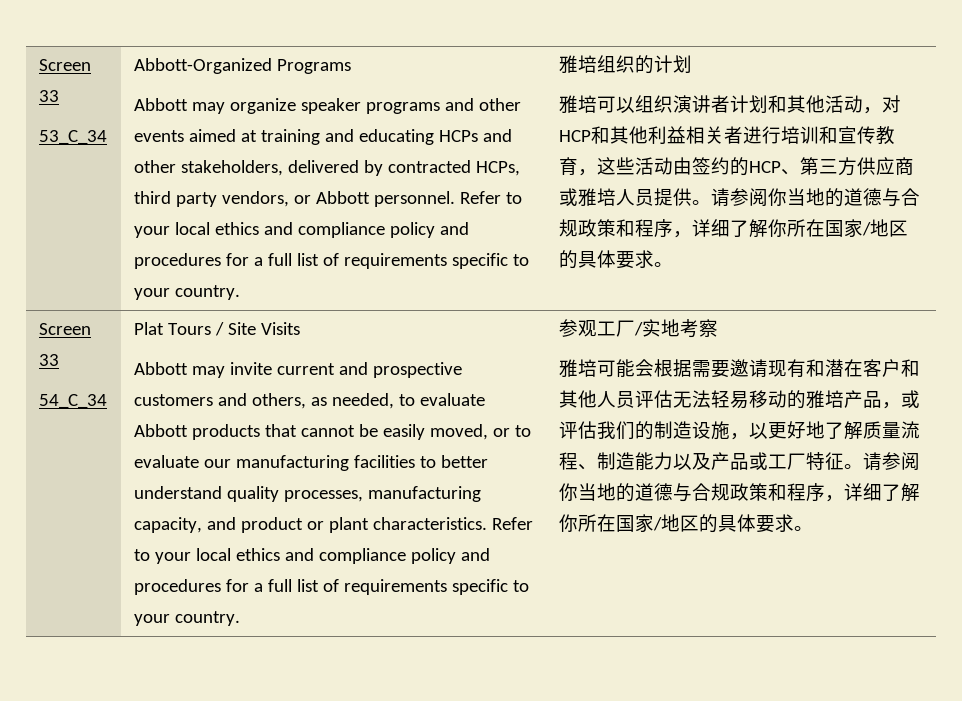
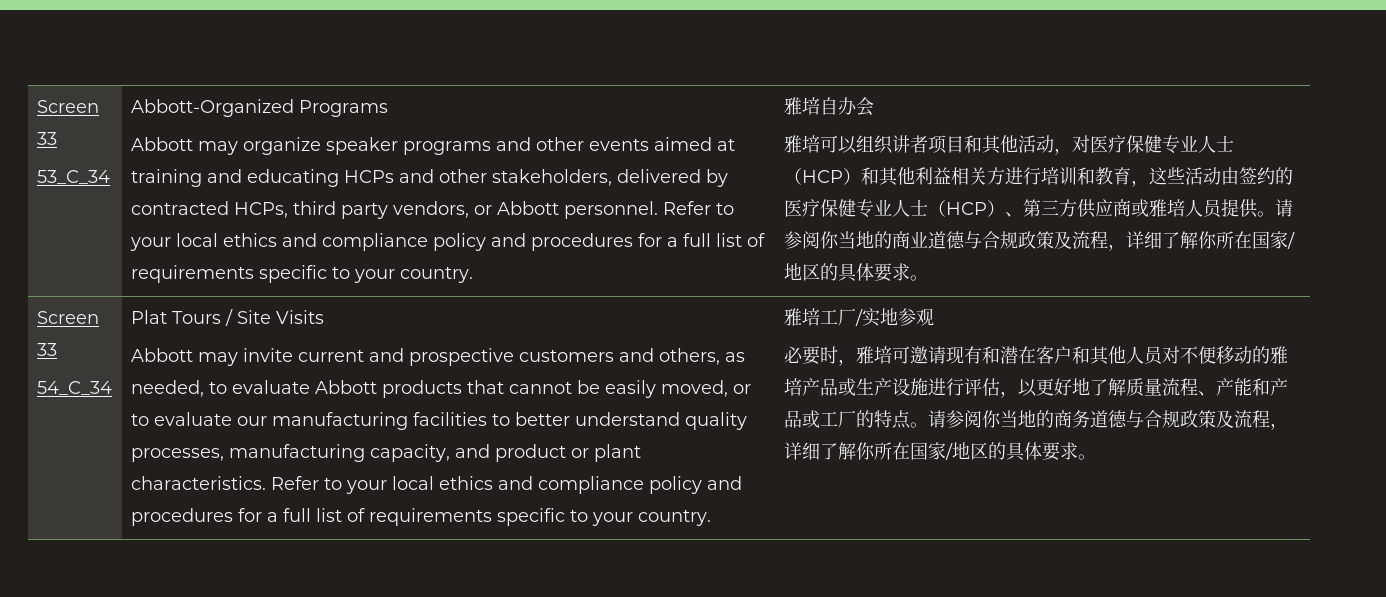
- 雅培组织的计划
+ 雅培自办会
- 雅培可以组织演讲者计划和其他活动，对HCP和其他利益相关者进行培训和宣传教育，这些活动由签约的HCP、第三方供应商或雅培人员提供。请参阅你当地的道德与合规政策和程序，详细了解你所在国家/地区的具体要求。
+ 雅培可以组织讲者项目和其他活动，对医疗保健专业人士（HCP）和其他利益相关方进行培训和教育，这些活动由签约的医疗保健专业人士（HCP）、第三方供应商或雅培人员提供。请参阅你当地的商业道德与合规政策及流程，详细了解你所在国家/地区的具体要求。
- 参观工厂/实地考察
- 雅培可能会根据需要邀请现有和潜在客户和其他人员评估无法轻易移动的雅培产品，或评估我们的制造设施，以更好地了解质量流程、制造能力以及产品或工厂特征。请参阅你当地的道德与合规政策和程序，详细了解你所在国家/地区的具体要求。
+ 雅培工厂/实地参观
+ 必要时，雅培可邀请现有和潜在客户和其他人员对不便移动的雅培产品或生产设施进行评估，以更好地了解质量流程、产能和产品或工厂的特点。请参阅你当地的商务道德与合规政策及流程，详细了解你所在国家/地区的具体要求。

